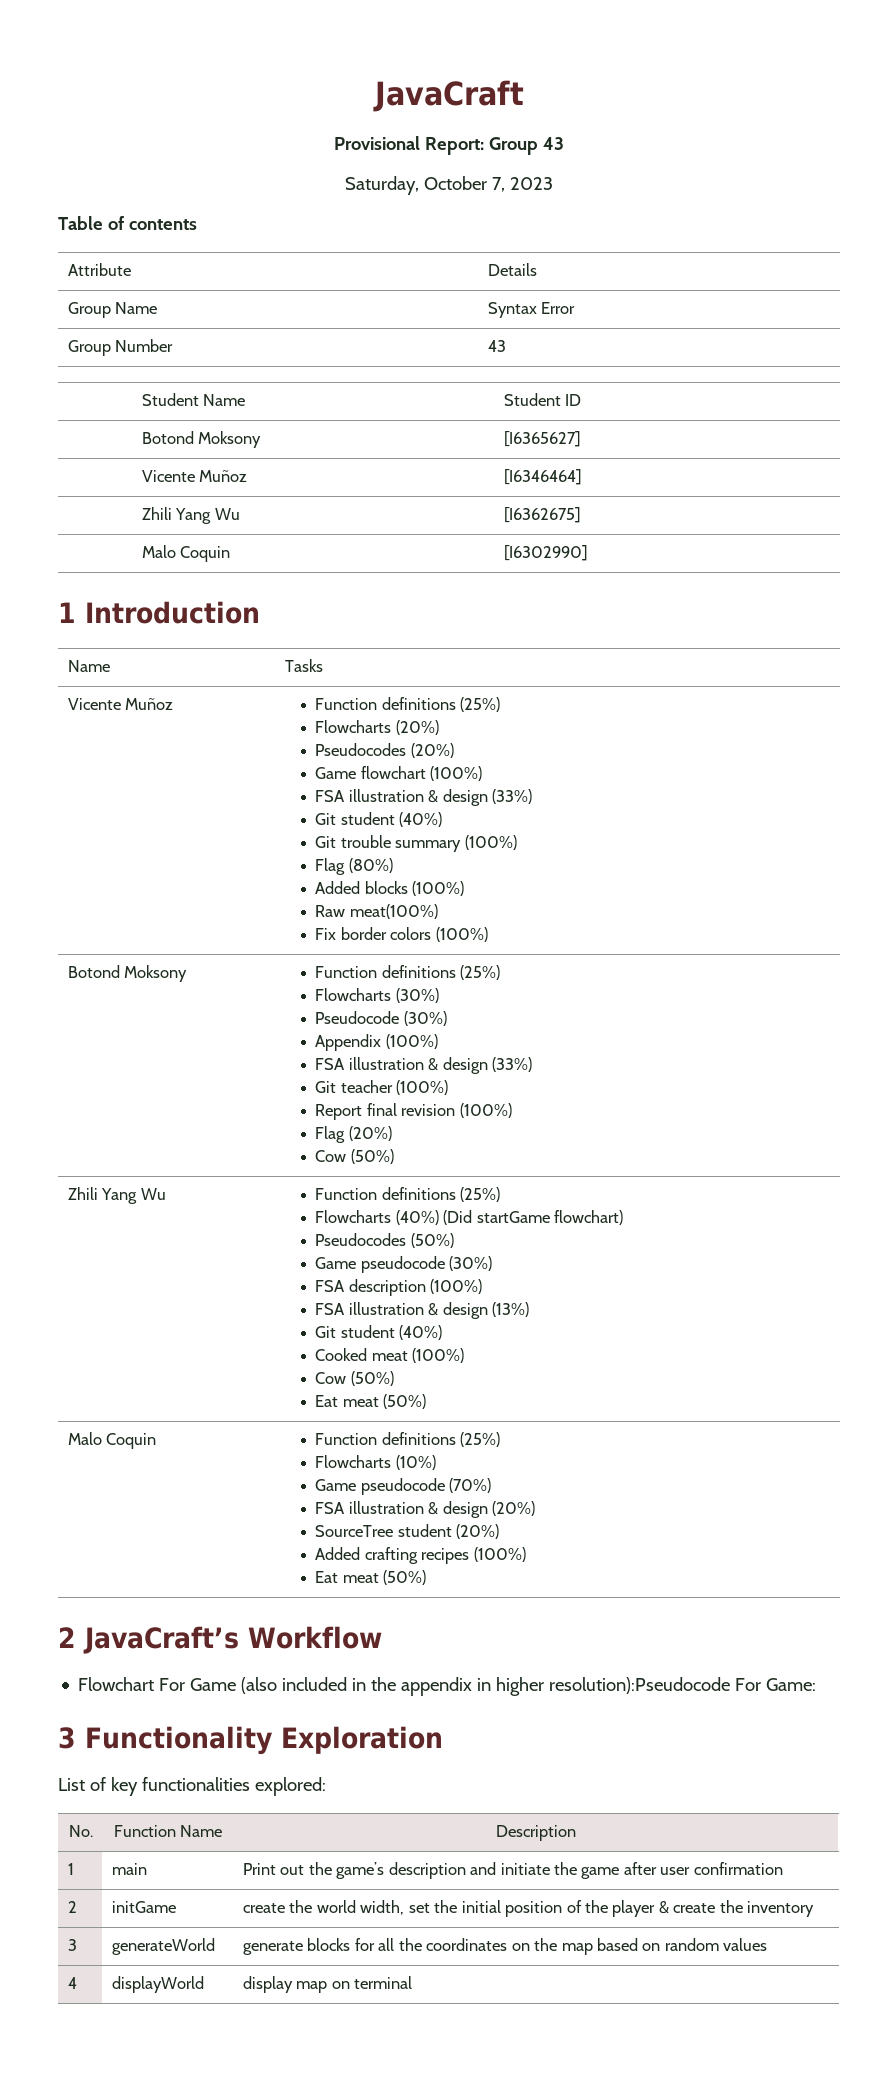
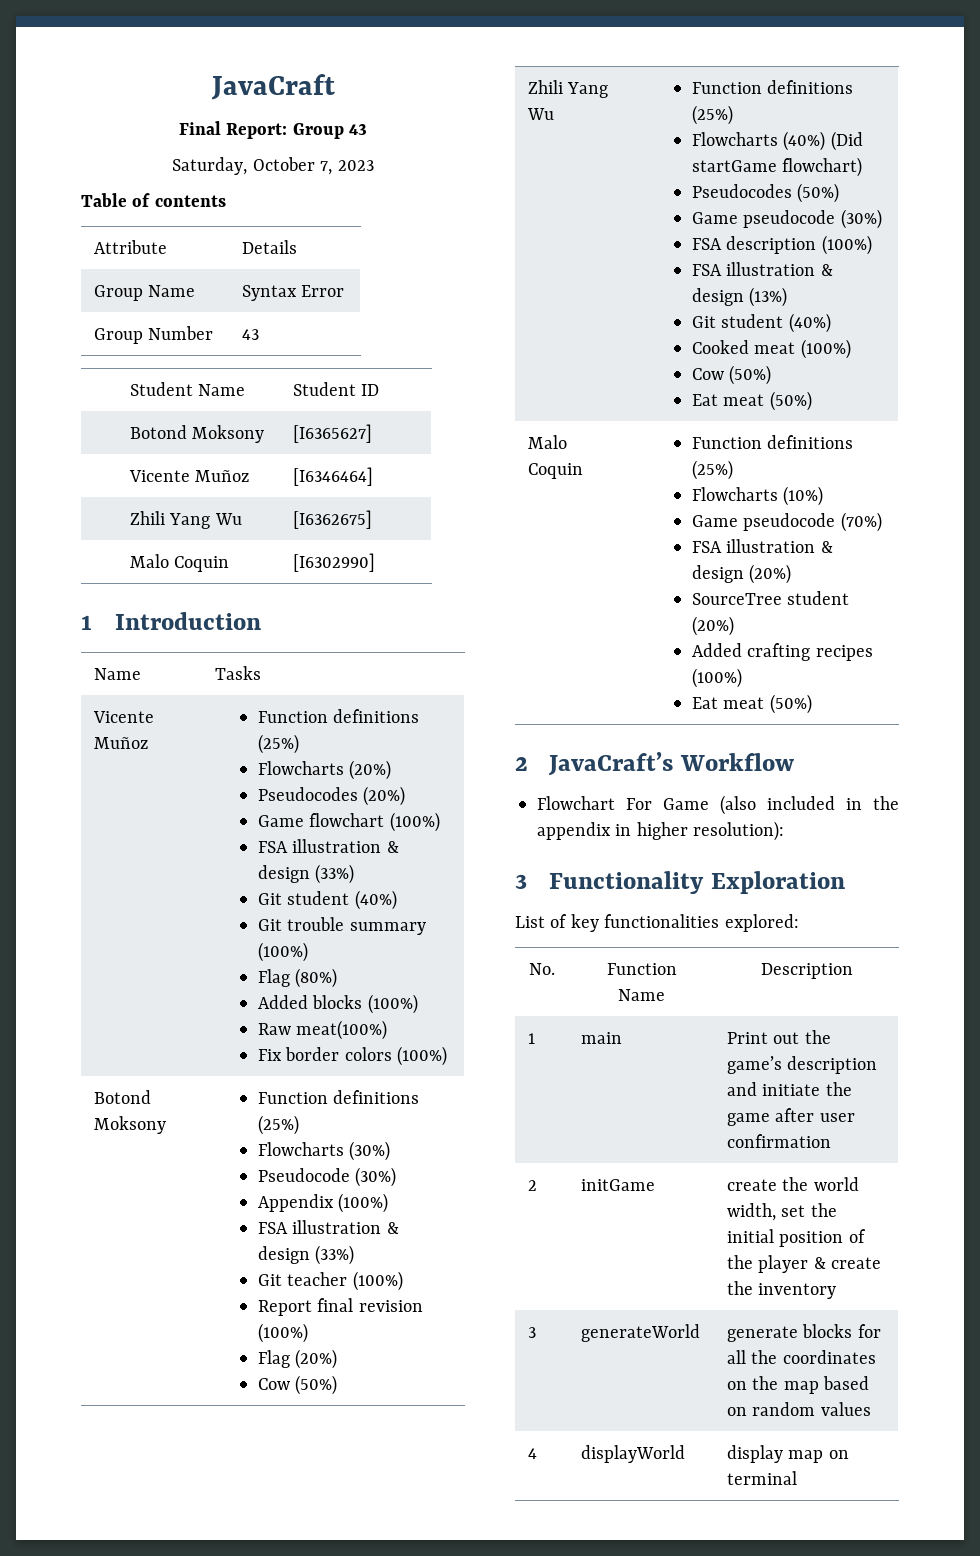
- Provisional Report: Group 43
+ Final Report: Group 43
- Flowchart For Game (also included in the appendix in higher resolution):Pseudocode For Game:
+ Flowchart For Game (also included in the appendix in higher resolution):

